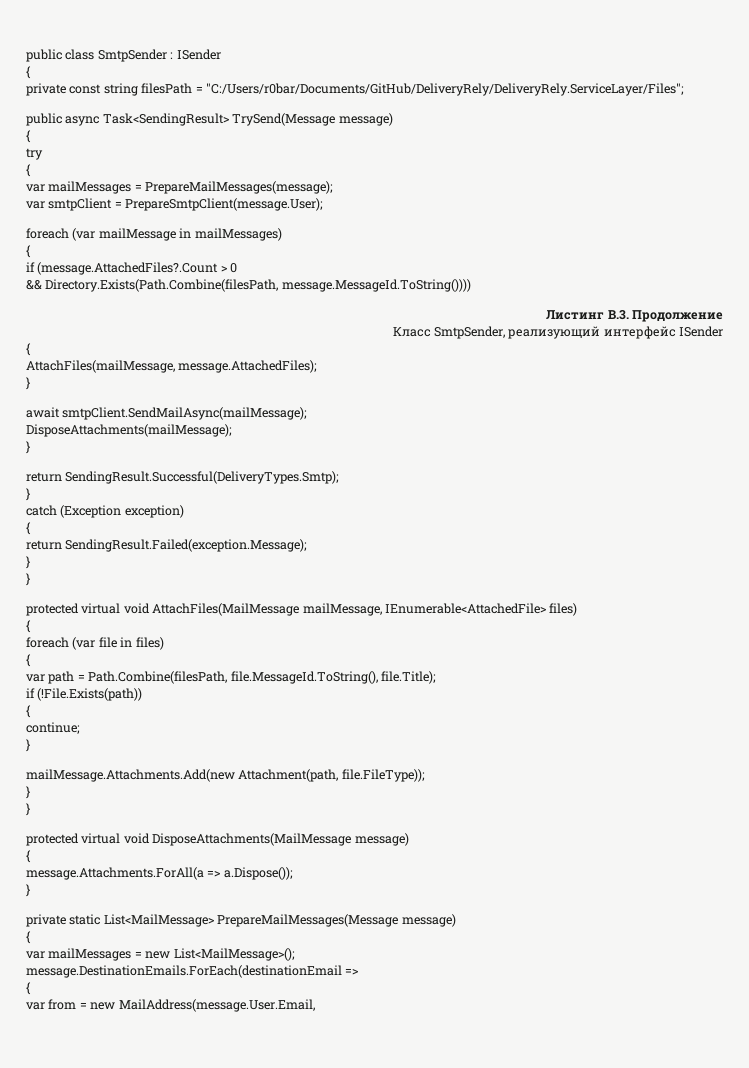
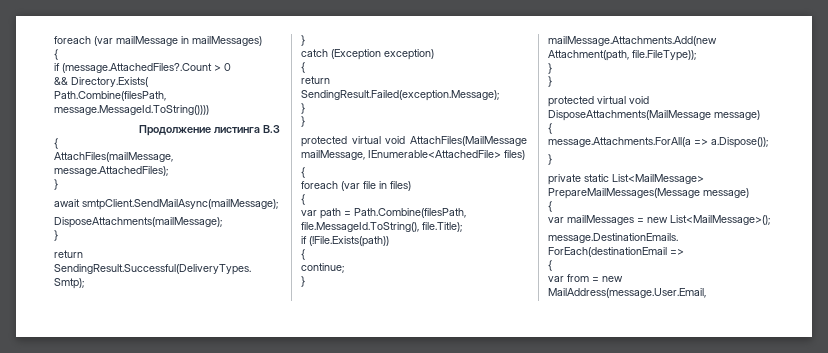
- public class SmtpSender : ISender
- {
- private const string filesPath = "C:/Users/r0bar/Documents/GitHub/DeliveryRely/DeliveryRely.ServiceLayer/Files";
- public async Task<SendingResult> TrySend(Message message)
- {
- try
- {
- var mailMessages = PrepareMailMessages(message);
- var smtpClient = PrepareSmtpClient(message.User);
- && Directory.Exists(Path.Combine(filesPath, message.MessageId.ToString())))
+ && Directory.Exists(
+ Path.Combine(filesPath, message.MessageId.ToString())))
- Листинг В.3. Продолжение
- Класс SmtpSender, реализующий интерфейс ISender
+ Продолжение листинга В.3

